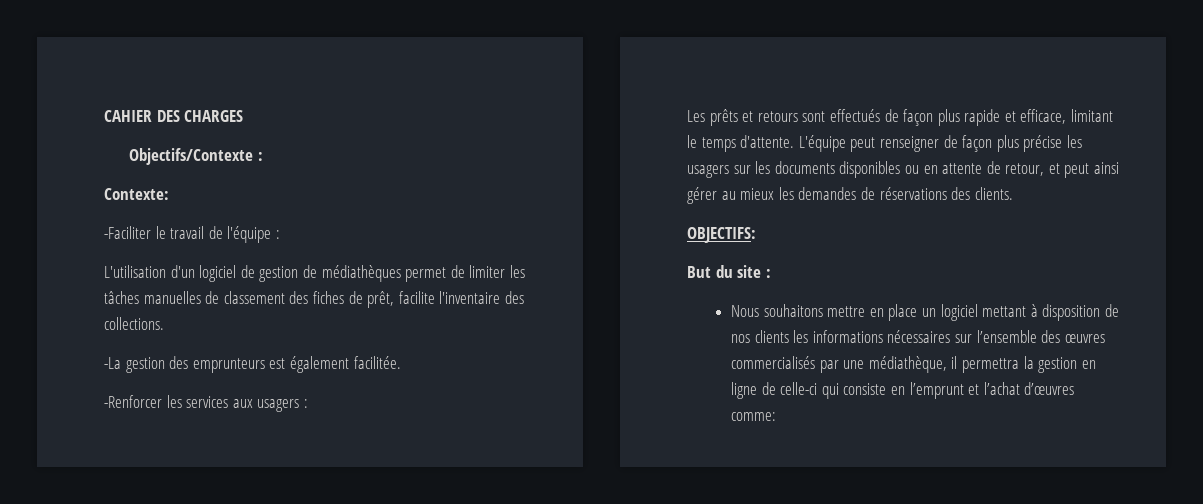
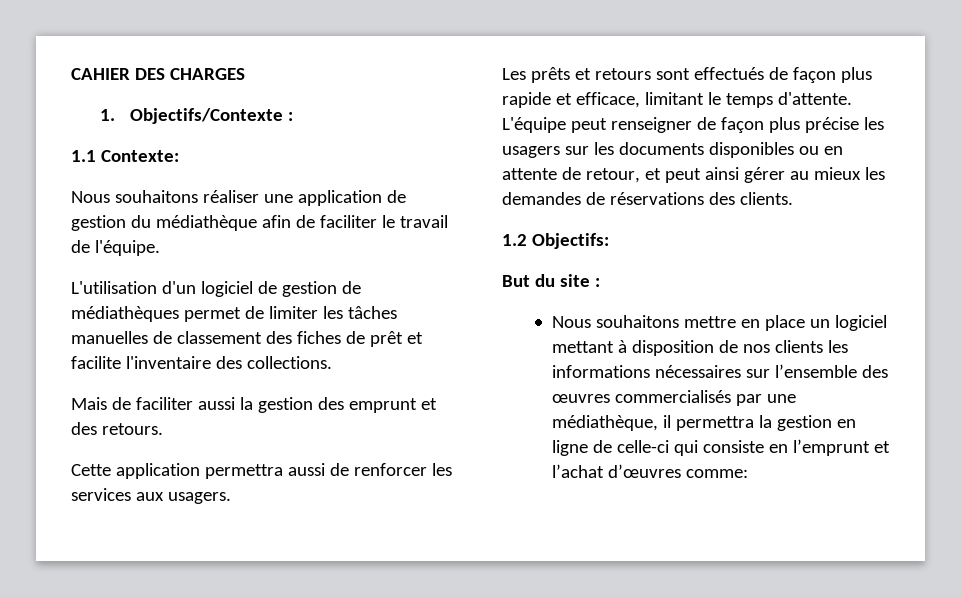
- Objectifs/Contexte :
+ 1. Objectifs/Contexte :
- Contexte:
+ 1.1 Contexte:
- -Faciliter le travail de l'équipe :
+ Nous souhaitons réaliser une application de gestion du médiathèque afin de faciliter le travail de l'équipe.
- L'utilisation d'un logiciel de gestion de médiathèques permet de limiter les tâches manuelles de classement des fiches de prêt, facilite l'inventaire des collections.
+ L'utilisation d'un logiciel de gestion de médiathèques permet de limiter les tâches manuelles de classement des fiches de prêt et facilite l'inventaire des collections.
- -La gestion des emprunteurs est également facilitée.
- -Renforcer les services aux usagers :
+ Mais de faciliter aussi la gestion des emprunt et des retours.
+ Cette application permettra aussi de renforcer les services aux usagers.
- OBJECTIFS:
+ 1.2 Objectifs:

